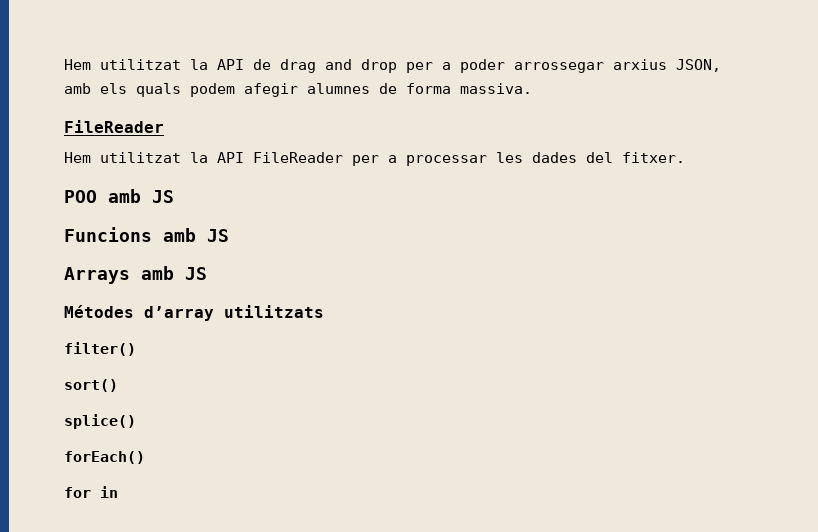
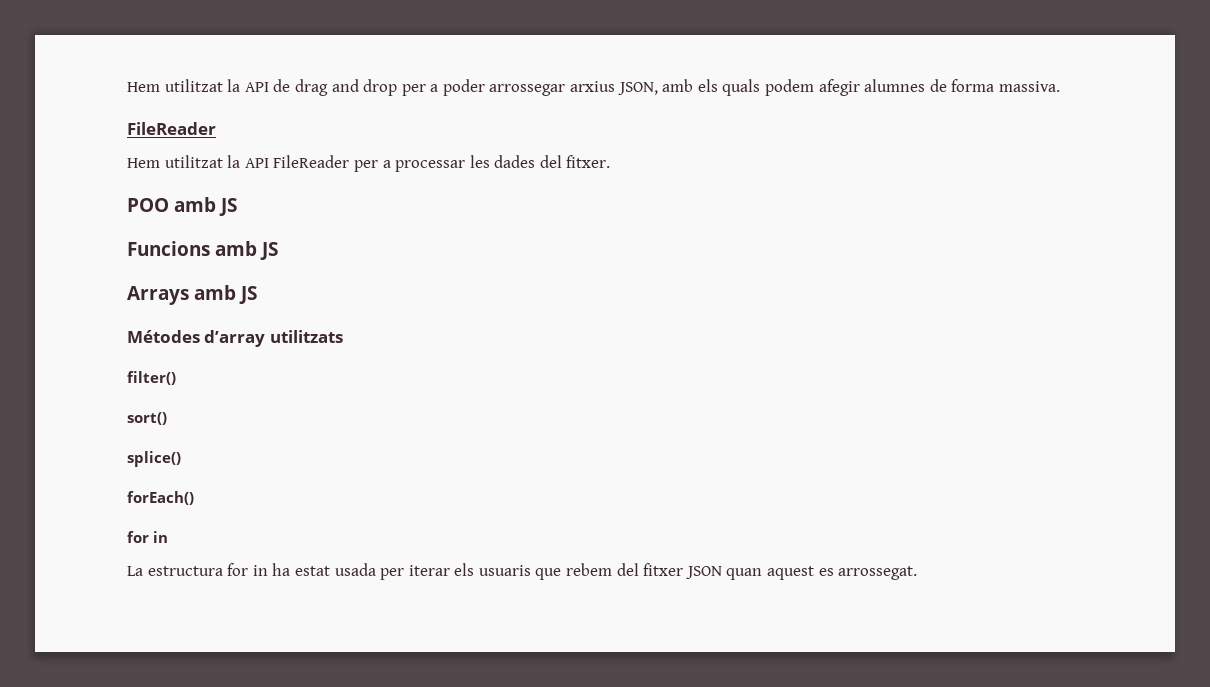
+ La estructura for in ha estat usada per iterar els usuaris que rebem del fitxer JSON quan aquest es arrossegat.

